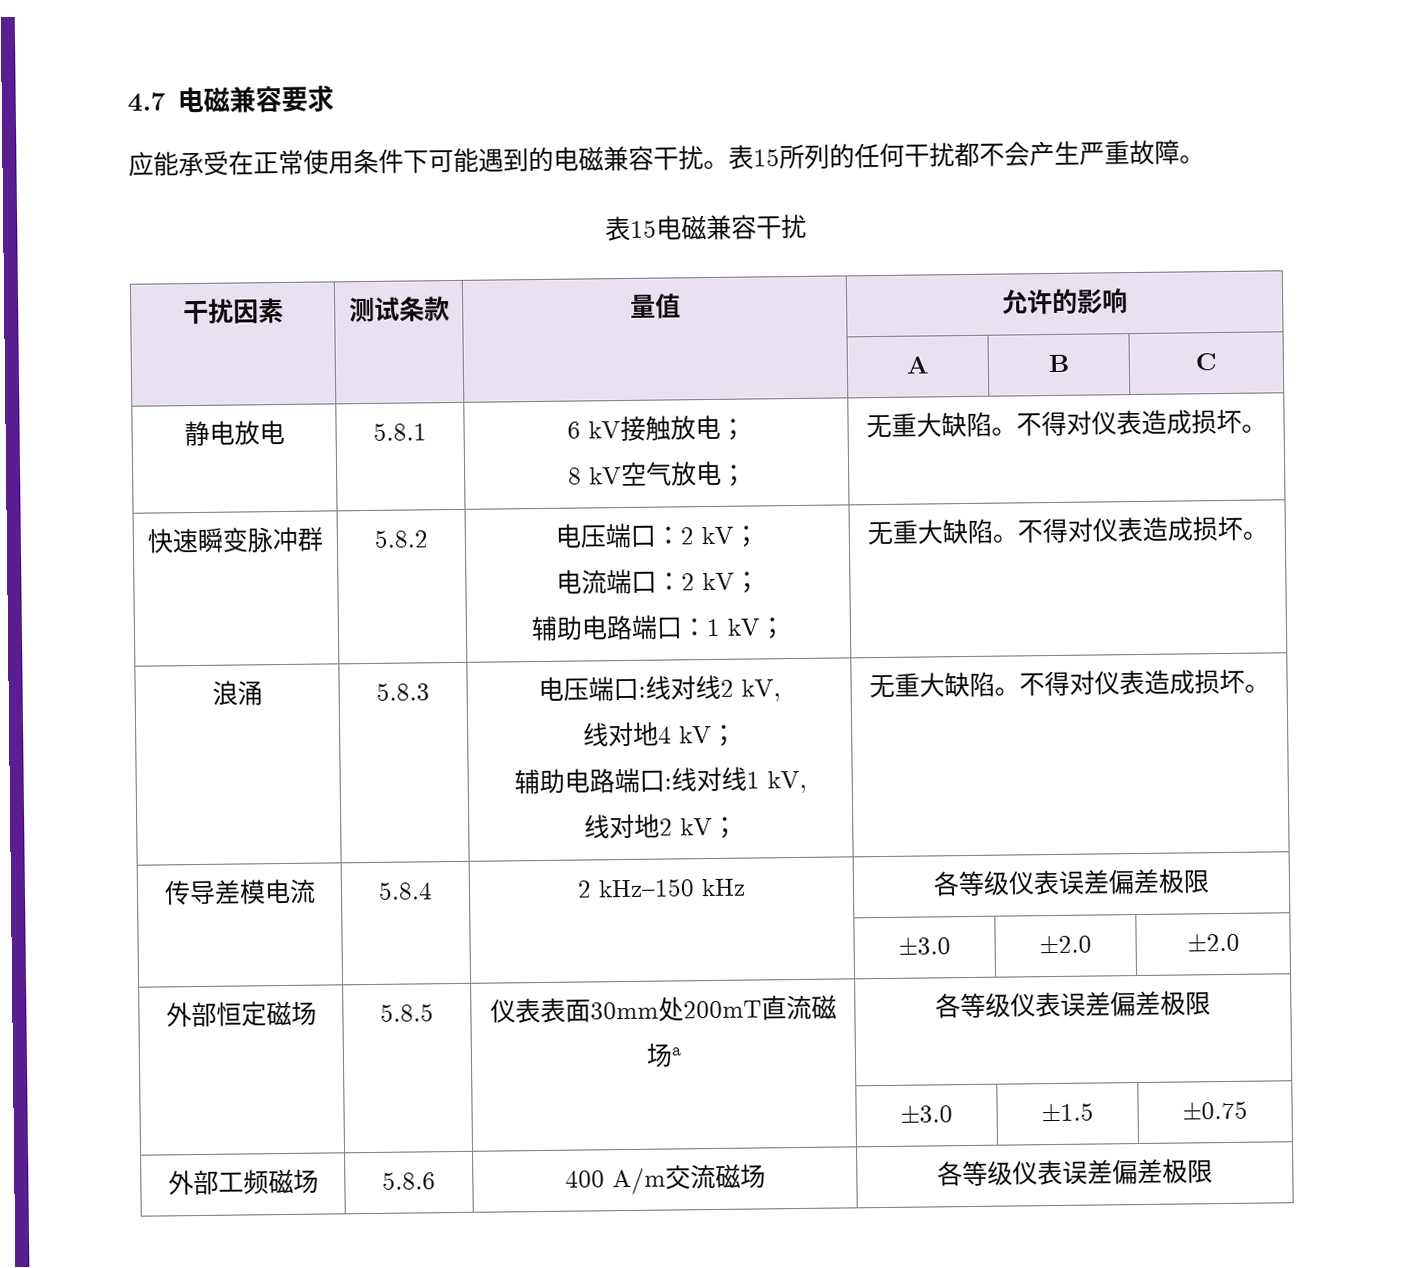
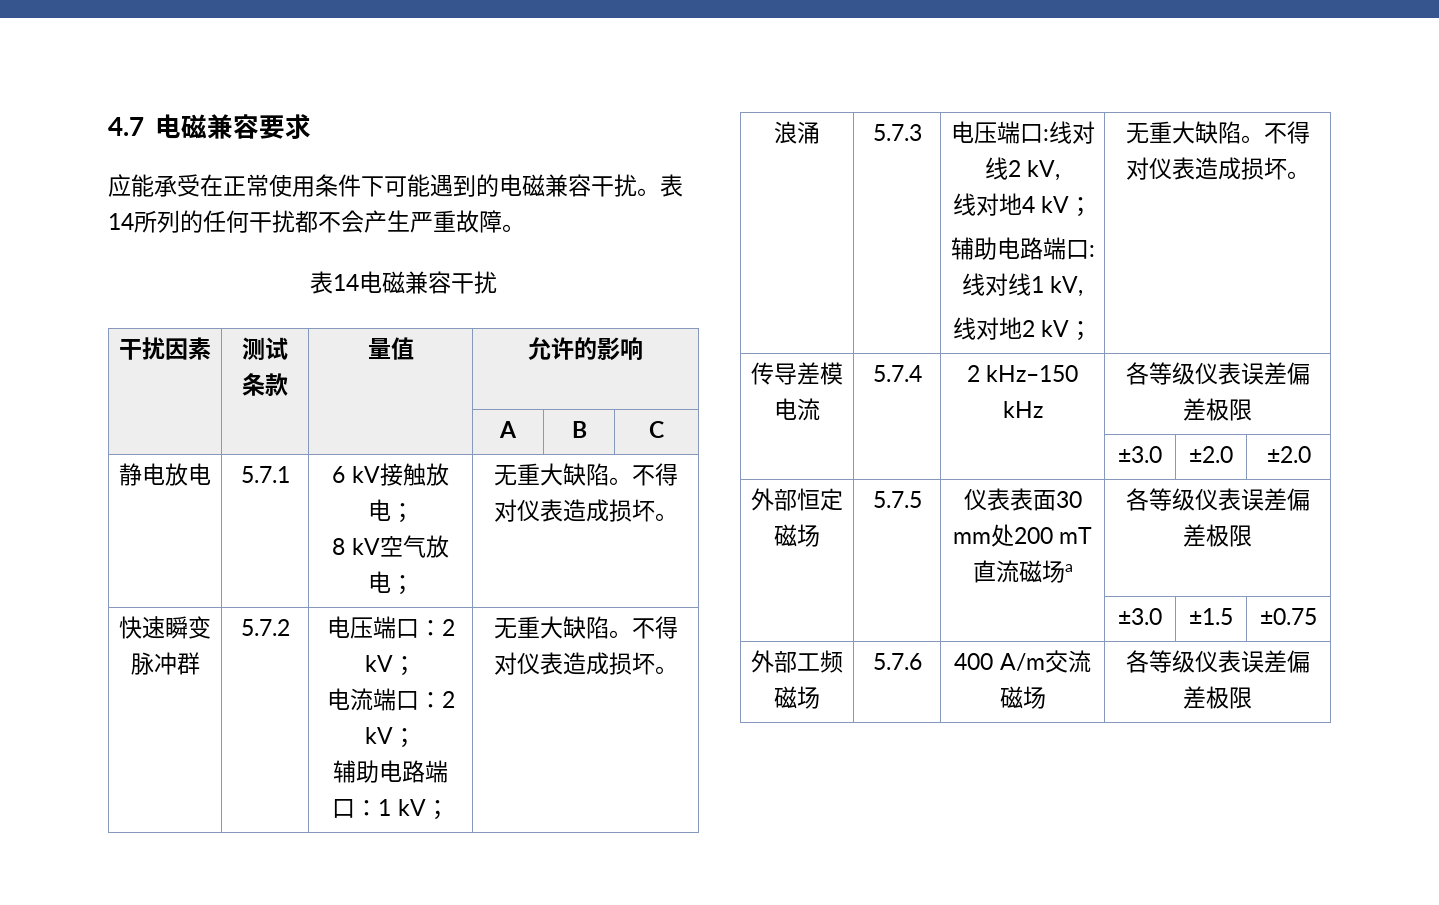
- 表15所列的任何干扰都不会产生严重故障。
+ 表14所列的任何干扰都不会产生严重故障。
- 表15电磁兼容干扰
+ 表14电磁兼容干扰
- 静电放电 | 5.8.1 | 6 kV接触放电；
+ 静电放电 | 5.7.1 | 6 kV接触放电；
- 快速瞬变脉冲群 | 5.8.2 | 电压端口：2 kV；
+ 快速瞬变脉冲群 | 5.7.2 | 电压端口：2 kV；
- 浪涌 | 5.8.3 | 电压端口:线对线2 kV,
+ 浪涌 | 5.7.3 | 电压端口:线对线2 kV,
- 传导差模电流 | 5.8.4 | 2 kHz–150 kHz | 各等级仪表误差偏差极限
+ 传导差模电流 | 5.7.4 | 2 kHz–150 kHz | 各等级仪表误差偏差极限
- 外部恒定磁场 | 5.8.5 | 仪表表面30mm处200mT直流磁场a | 各等级仪表误差偏差极限
+ 外部恒定磁场 | 5.7.5 | 仪表表面30 mm处200 mT直流磁场a | 各等级仪表误差偏差极限
- 外部工频磁场 | 5.8.6 | 400 A/m交流磁场 | 各等级仪表误差偏差极限
+ 外部工频磁场 | 5.7.6 | 400 A/m交流磁场 | 各等级仪表误差偏差极限

